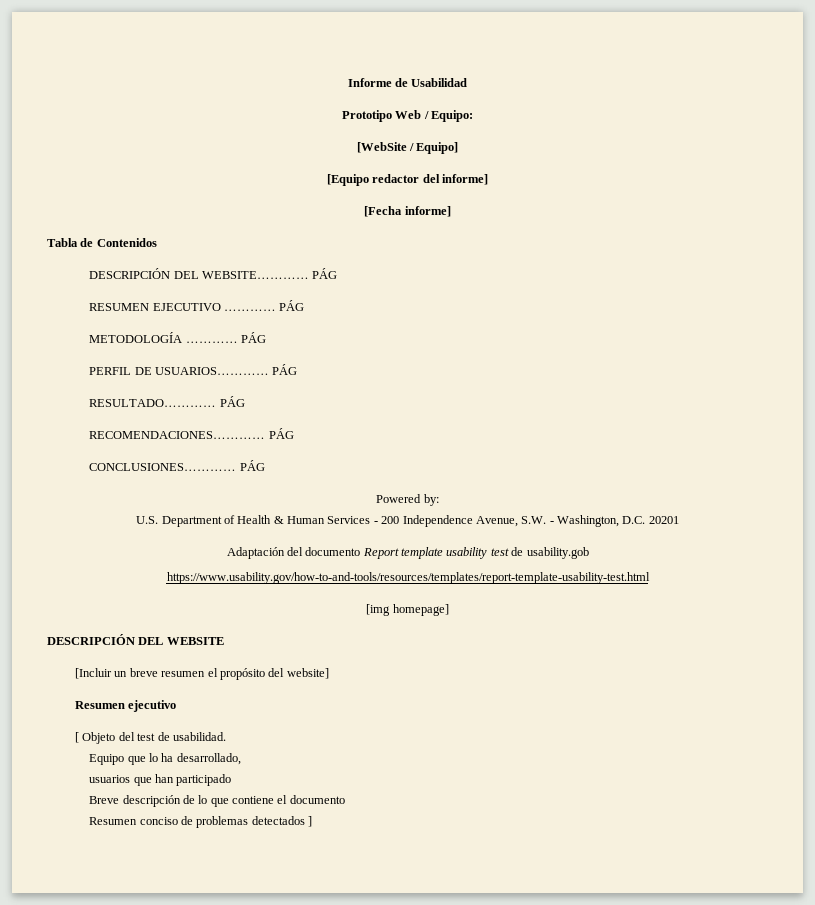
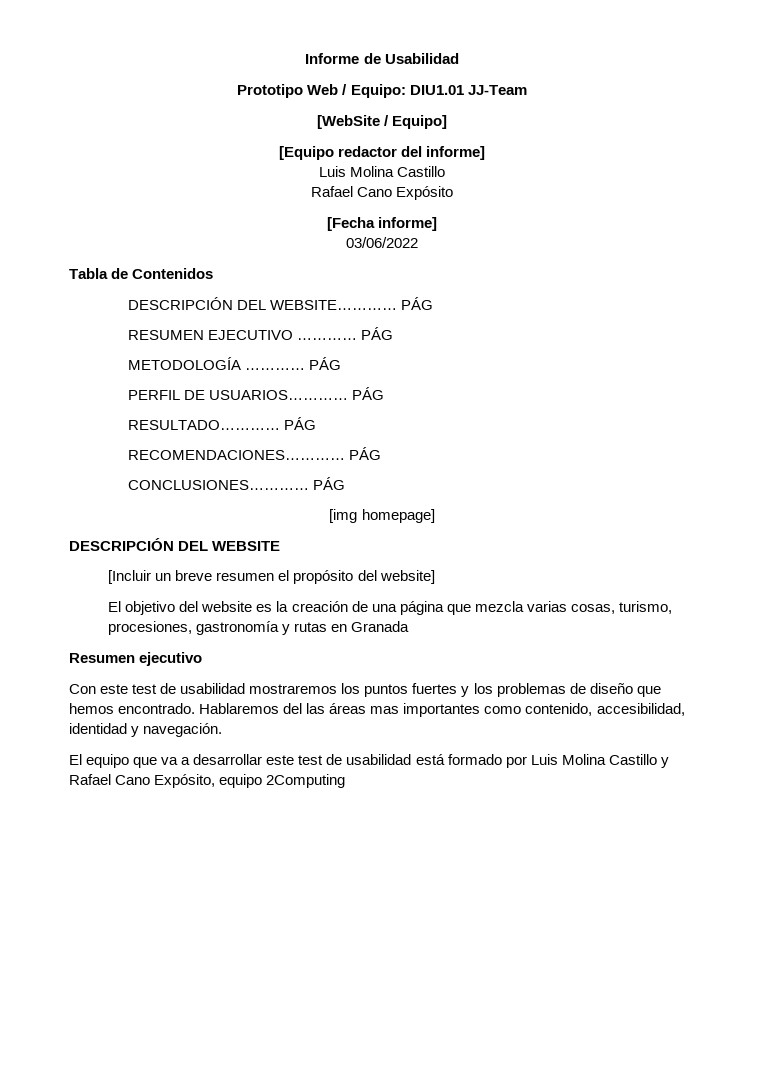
- Prototipo Web / Equipo:
+ Prototipo Web / Equipo: DIU1.01 JJ-Team
  [Equipo redactor del informe]
+ Luis Molina Castillo
+ Rafael Cano Expósito
+ 03/06/2022
- Powered by:
- U.S. Department of Health & Human Services - 200 Independence Avenue, S.W. - Washington, D.C. 20201
- Adaptación del documento Report template usability test de usability.gob
- https://www.usability.gov/how-to-and-tools/resources/templates/report-template-usability-test.html
+ El objetivo del website es la creación de una página que mezcla varias cosas, turismo, procesiones, gastronomía y rutas en Granada
  Resumen ejecutivo
- [ Objeto del test de usabilidad.
- Equipo que lo ha desarrollado,
- usuarios que han participado
- Breve descripción de lo que contiene el documento
- Resumen conciso de problemas detectados ]
+ Con este test de usabilidad mostraremos los puntos fuertes y los problemas de diseño que hemos encontrado. Hablaremos del las áreas mas importantes como contenido, accesibilidad, identidad y navegación.
+ El equipo que va a desarrollar este test de usabilidad está formado por Luis Molina Castillo y Rafael Cano Expósito, equipo 2Computing

